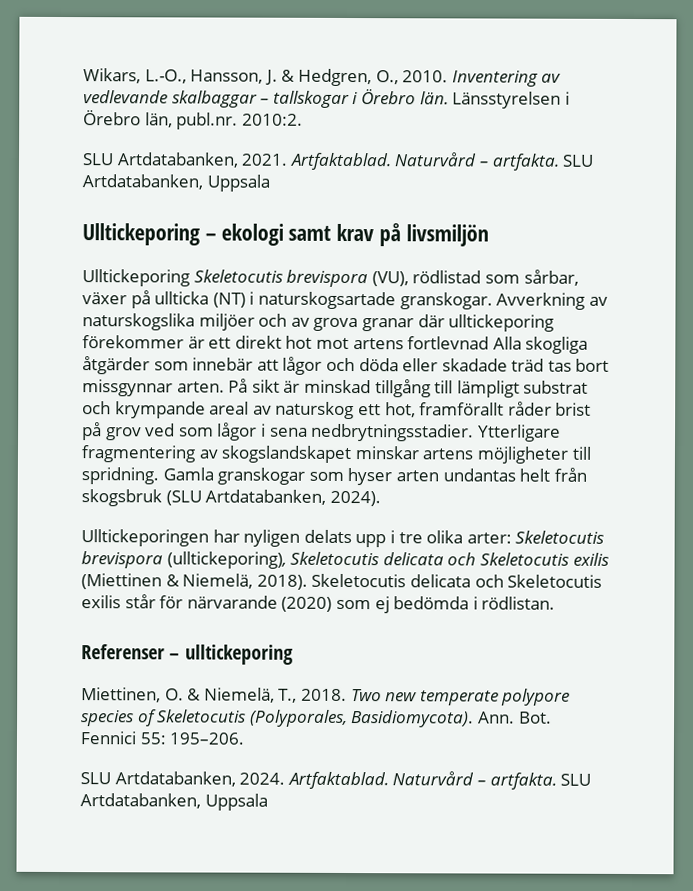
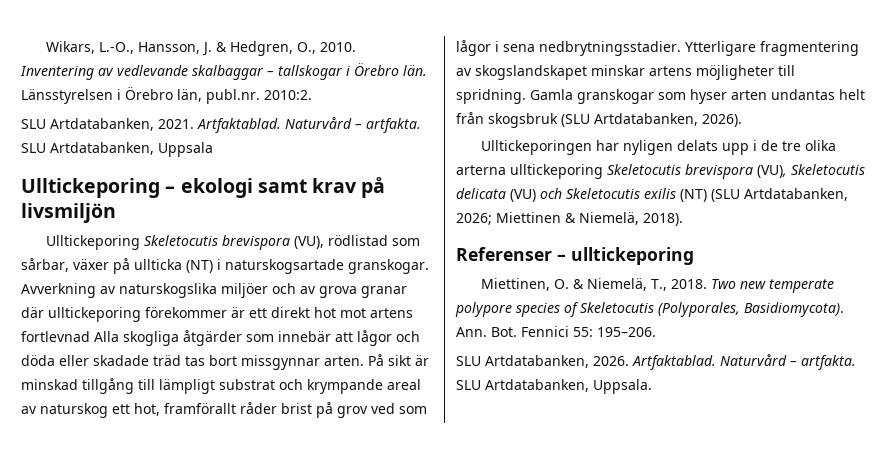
- Gamla granskogar som hyser arten undantas helt från skogsbruk (SLU Artdatabanken, 2024).
+ Gamla granskogar som hyser arten undantas helt från skogsbruk (SLU Artdatabanken, 2026).
- Ulltickeporingen har nyligen delats upp i tre olika arter: Skeletocutis brevispora (ulltickeporing), Skeletocutis delicata och Skeletocutis exilis (Miettinen & Niemelä, 2018). Skeletocutis delicata och Skeletocutis exilis står för närvarande (2020) som ej bedömda i rödlistan.
+ Ulltickeporingen har nyligen delats upp i de tre olika arterna ulltickeporing Skeletocutis brevispora (VU), Skeletocutis delicata (VU) och Skeletocutis exilis (NT) (SLU Artdatabanken, 2026; Miettinen & Niemelä, 2018).
- SLU Artdatabanken, 2024. Artfaktablad. Naturvård – artfakta. SLU Artdatabanken, Uppsala
+ SLU Artdatabanken, 2026. Artfaktablad. Naturvård – artfakta. SLU Artdatabanken, Uppsala.

